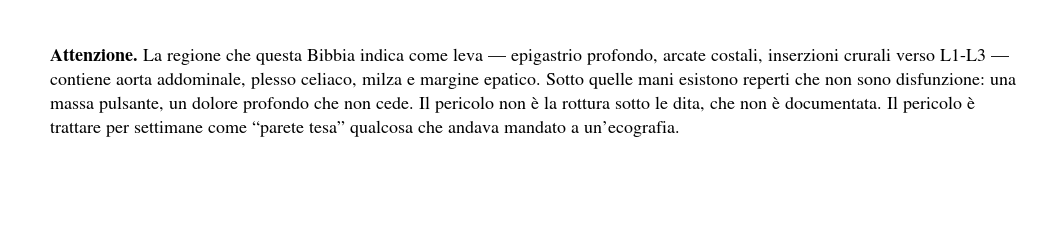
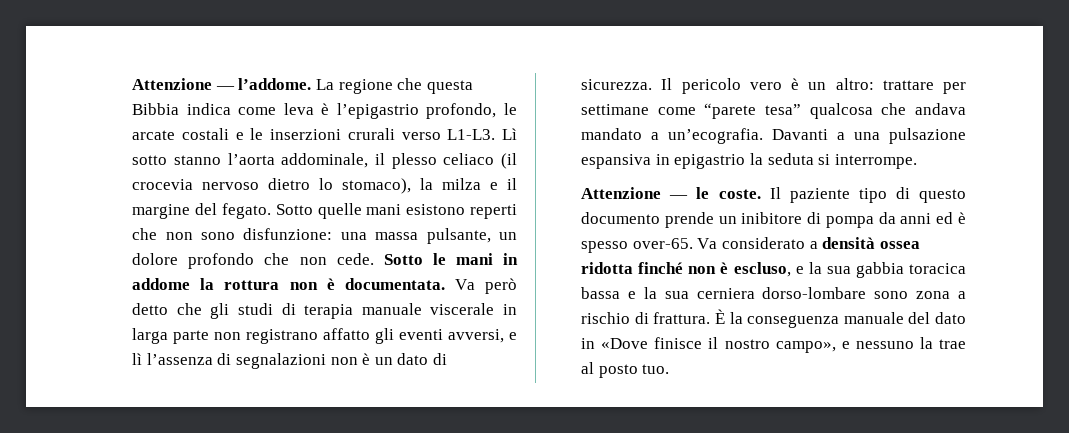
- Attenzione.
+ Attenzione — l’addome.
- La regione che questa Bibbia indica come leva — epigastrio profondo, arcate costali, inserzioni crurali verso L1-L3 — contiene aorta addominale, plesso celiaco, milza e margine epatico.
+ La regione che questa Bibbia indica come leva è l’epigastrio profondo, le arcate costali e le inserzioni crurali verso L1-L3. Lì sotto stanno l’aorta addominale, il plesso celiaco (il crocevia nervoso dietro lo stomaco), la milza e il margine del fegato.
- Il pericolo non è la rottura sotto le dita, che non è documentata. Il pericolo è trattare per settimane come “parete tesa” qualcosa che andava mandato a un’ecografia.
+ Sotto le mani in addome la rottura non è documentata. Va però detto che gli studi di terapia manuale viscerale in larga parte non registrano affatto gli eventi avversi, e lì l’assenza di segnalazioni non è un dato di sicurezza. Il pericolo vero è un altro: trattare per settimane come “parete tesa” qualcosa che andava mandato a un’ecografia.
+ Davanti a una pulsazione espansiva in epigastrio la seduta si interrompe.
+ Attenzione — le coste. Il paziente tipo di questo documento prende un inibitore di pompa da anni ed è spesso over-65. Va considerato a densità ossea ridotta finché non è escluso, e la sua gabbia toracica bassa e la sua cerniera dorso-lombare sono zona a rischio di frattura. È la conseguenza manuale del dato in «Dove finisce il nostro campo», e nessuno la trae al posto tuo.

